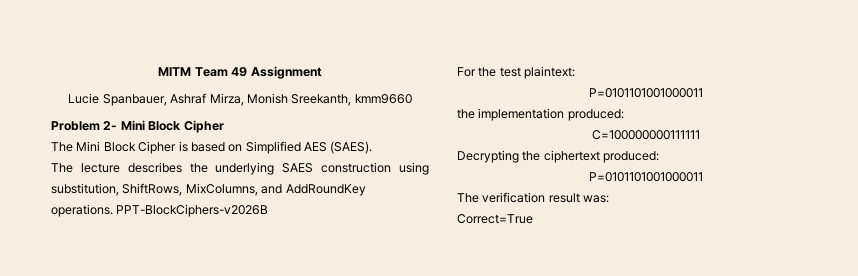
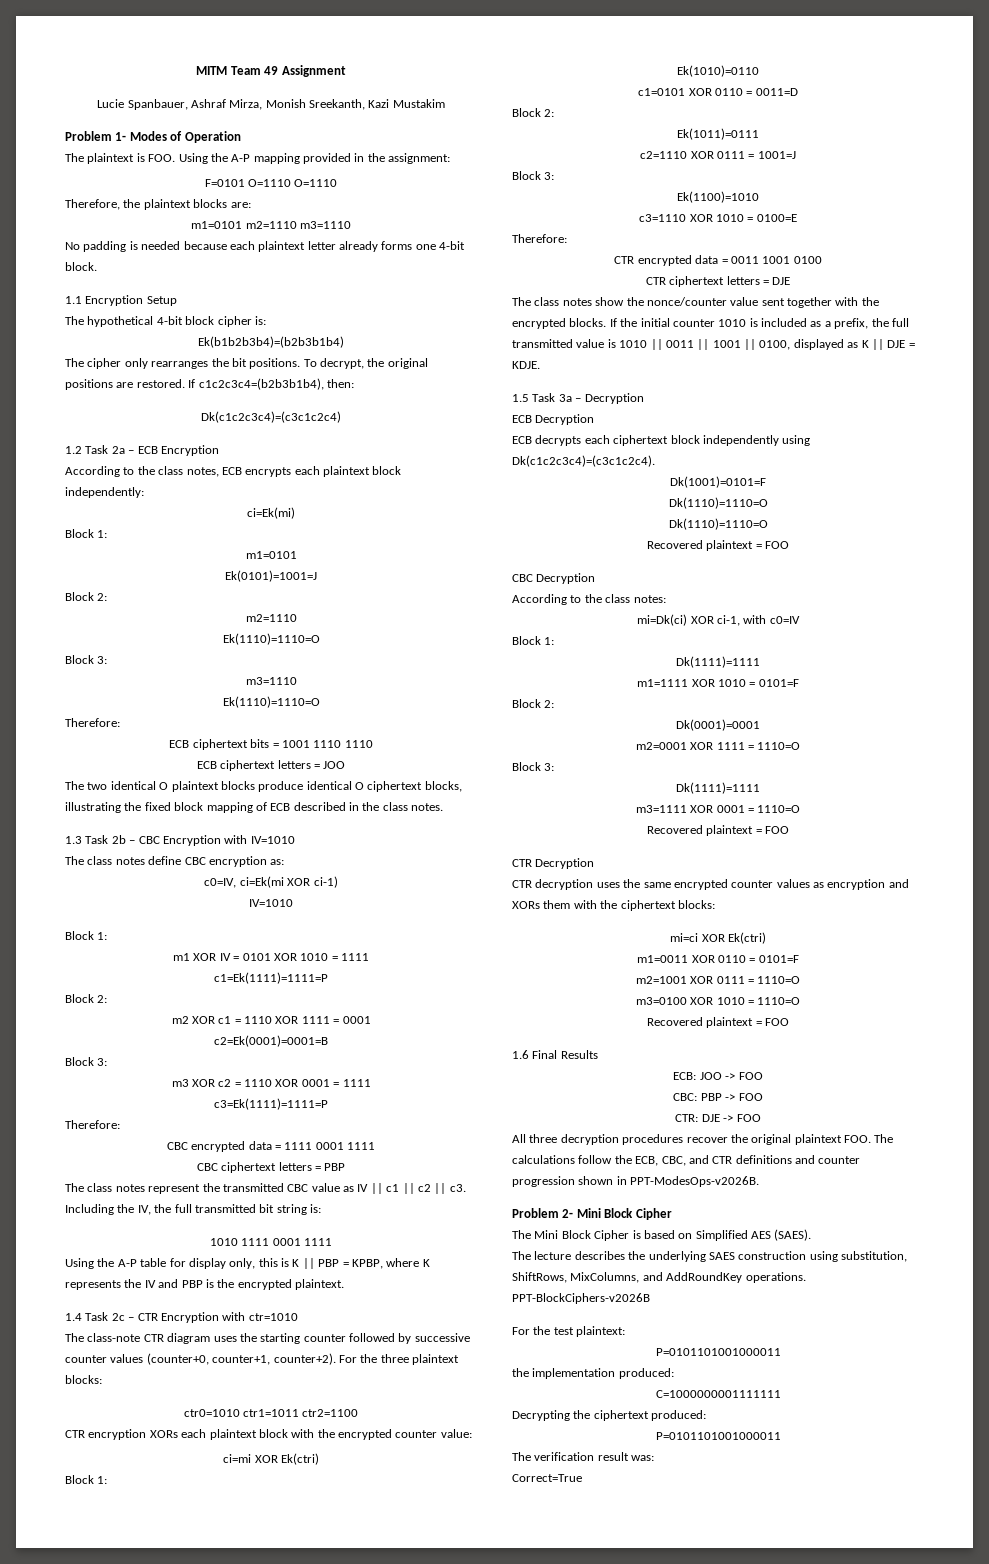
- Lucie Spanbauer, Ashraf Mirza, Monish Sreekanth, kmm9660
+ Lucie Spanbauer, Ashraf Mirza, Monish Sreekanth, Kazi Mustakim
+ Problem 1- Modes of Operation
+ The plaintext is FOO. Using the A-P mapping provided in the assignment:
+ F=0101 O=1110 O=1110
+ Therefore, the plaintext blocks are:
+ m1=0101 m2=1110 m3=1110
+ No padding is needed because each plaintext letter already forms one 4-bit block.
+ 1.1 Encryption Setup
+ The hypothetical 4-bit block cipher is:
+ Ek(b1b2b3b4)=(b2b3b1b4)
+ The cipher only rearranges the bit positions. To decrypt, the original positions are restored. If c1c2c3c4=(b2b3b1b4), then:
+ Dk(c1c2c3c4)=(c3c1c2c4)
+ 1.2 Task 2a – ECB Encryption
+ According to the class notes, ECB encrypts each plaintext block independently:
+ ci=Ek(mi)
+ Block 1:
+ m1=0101
+ Ek(0101)=1001=J
+ Block 2:
+ m2=1110
+ Ek(1110)=1110=O
+ Block 3:
+ m3=1110
+ Ek(1110)=1110=O
+ Therefore:
+ ECB ciphertext bits = 1001 1110 1110
+ ECB ciphertext letters = JOO
+ The two identical O plaintext blocks produce identical O ciphertext blocks, illustrating the fixed block mapping of ECB described in the class notes.
+ 1.3 Task 2b – CBC Encryption with IV=1010
+ The class notes define CBC encryption as:
+ c0=IV, ci=Ek(mi XOR ci-1)
+ IV=1010
+ Block 1:
+ m1 XOR IV = 0101 XOR 1010 = 1111
+ c1=Ek(1111)=1111=P
+ Block 2:
+ m2 XOR c1 = 1110 XOR 1111 = 0001
+ c2=Ek(0001)=0001=B
+ Block 3:
+ m3 XOR c2 = 1110 XOR 0001 = 1111
+ c3=Ek(1111)=1111=P
+ Therefore:
+ CBC encrypted data = 1111 0001 1111
+ CBC ciphertext letters = PBP
+ The class notes represent the transmitted CBC value as IV || c1 || c2 || c3. Including the IV, the full transmitted bit string is:
+ 1010 1111 0001 1111
+ Using the A-P table for display only, this is K || PBP = KPBP, where K represents the IV and PBP is the encrypted plaintext.
+ 1.4 Task 2c – CTR Encryption with ctr=1010
+ The class-note CTR diagram uses the starting counter followed by successive counter values (counter+0, counter+1, counter+2). For the three plaintext blocks:
+ ctr0=1010 ctr1=1011 ctr2=1100
+ CTR encryption XORs each plaintext block with the encrypted counter value:
+ ci=mi XOR Ek(ctri)
+ Block 1:
+ Ek(1010)=0110
+ c1=0101 XOR 0110 = 0011=D
+ Block 2:
+ Ek(1011)=0111
+ c2=1110 XOR 0111 = 1001=J
+ Block 3:
+ Ek(1100)=1010
+ c3=1110 XOR 1010 = 0100=E
+ Therefore:
+ CTR encrypted data = 0011 1001 0100
+ CTR ciphertext letters = DJE
+ The class notes show the nonce/counter value sent together with the encrypted blocks. If the initial counter 1010 is included as a prefix, the full transmitted value is 1010 || 0011 || 1001 || 0100, displayed as K || DJE = KDJE.
+ 1.5 Task 3a – Decryption
+ ECB Decryption
+ ECB decrypts each ciphertext block independently using Dk(c1c2c3c4)=(c3c1c2c4).
+ Dk(1001)=0101=F
+ Dk(1110)=1110=O
+ Dk(1110)=1110=O
+ Recovered plaintext = FOO
+ CBC Decryption
+ According to the class notes:
+ mi=Dk(ci) XOR ci-1, with c0=IV
+ Block 1:
+ Dk(1111)=1111
+ m1=1111 XOR 1010 = 0101=F
+ Block 2:
+ Dk(0001)=0001
+ m2=0001 XOR 1111 = 1110=O
+ Block 3:
+ Dk(1111)=1111
+ m3=1111 XOR 0001 = 1110=O
+ Recovered plaintext = FOO
+ CTR Decryption
+ CTR decryption uses the same encrypted counter values as encryption and XORs them with the ciphertext blocks:
+ mi=ci XOR Ek(ctri)
+ m1=0011 XOR 0110 = 0101=F
+ m2=1001 XOR 0111 = 1110=O
+ m3=0100 XOR 1010 = 1110=O
+ Recovered plaintext = FOO
+ 1.6 Final Results
+ ECB: JOO -> FOO
+ CBC: PBP -> FOO
+ CTR: DJE -> FOO
+ All three decryption procedures recover the original plaintext FOO. The calculations follow the ECB, CBC, and CTR definitions and counter progression shown in PPT-ModesOps-v2026B.
- C=100000000111111
+ C=1000000001111111

